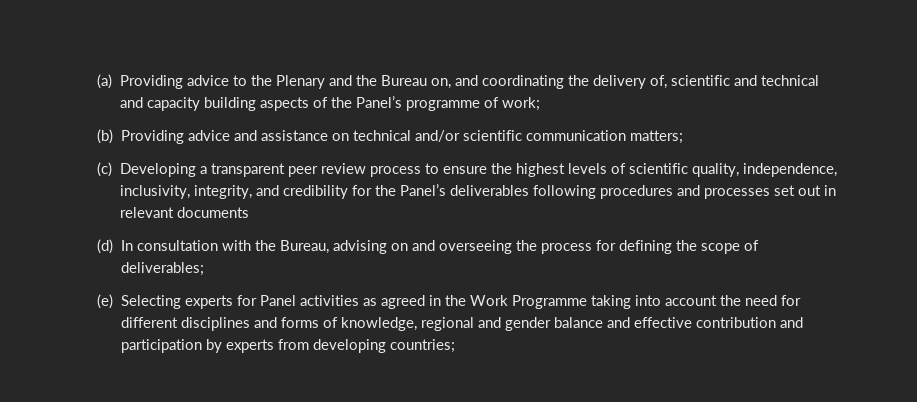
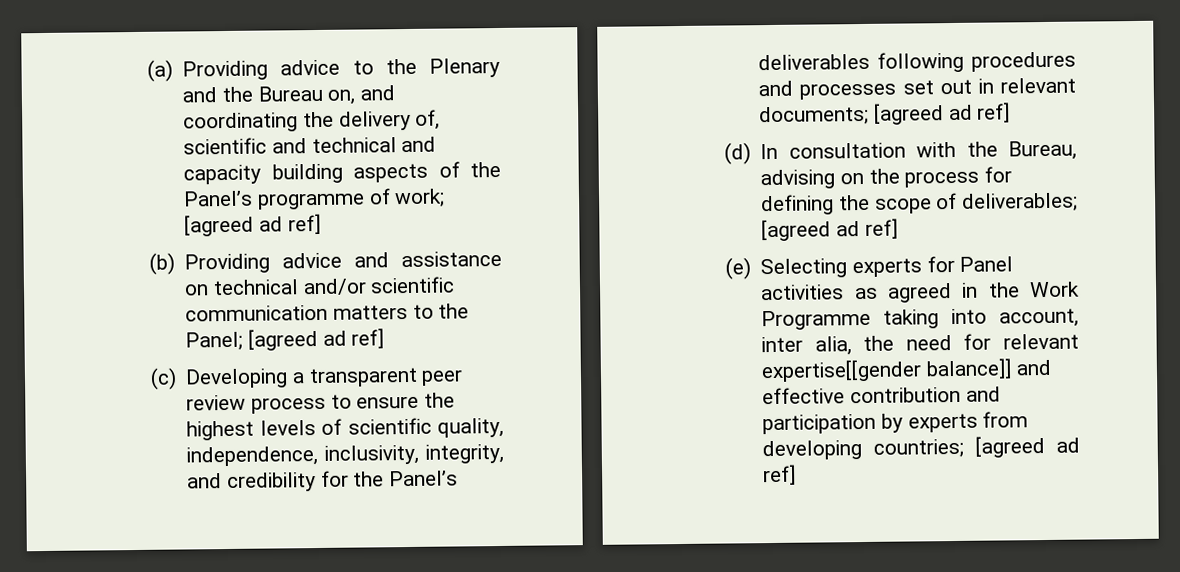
- (a) Providing advice to the Plenary and the Bureau on, and coordinating the delivery of, scientific and technical and capacity building aspects of the Panel’s programme of work;
+ (a) Providing advice to the Plenary and the Bureau on, and coordinating the delivery of, scientific and technical and capacity building aspects of the Panel’s programme of work; [agreed ad ref]
- (b) Providing advice and assistance on technical and/or scientific communication matters;
+ (b) Providing advice and assistance on technical and/or scientific communication matters to the Panel; [agreed ad ref]
- (c) Developing a transparent peer review process to ensure the highest levels of scientific quality, independence, inclusivity, integrity, and credibility for the Panel’s deliverables following procedures and processes set out in relevant documents
+ (c) Developing a transparent peer review process to ensure the highest levels of scientific quality, independence, inclusivity, integrity, and credibility for the Panel’s deliverables following procedures and processes set out in relevant documents; [agreed ad ref]
- (d) In consultation with the Bureau, advising on and overseeing the process for defining the scope of deliverables;
+ (d) In consultation with the Bureau, advising on the process for defining the scope of deliverables; [agreed ad ref]
- (e) Selecting experts for Panel activities as agreed in the Work Programme taking into account the need for different disciplines and forms of knowledge, regional and gender balance and effective contribution and participation by experts from developing countries;
+ (e) Selecting experts for Panel activities as agreed in the Work Programme taking into account, inter alia, the need for relevant expertise[[gender balance]] and effective contribution and participation by experts from developing countries; [agreed ad ref]

